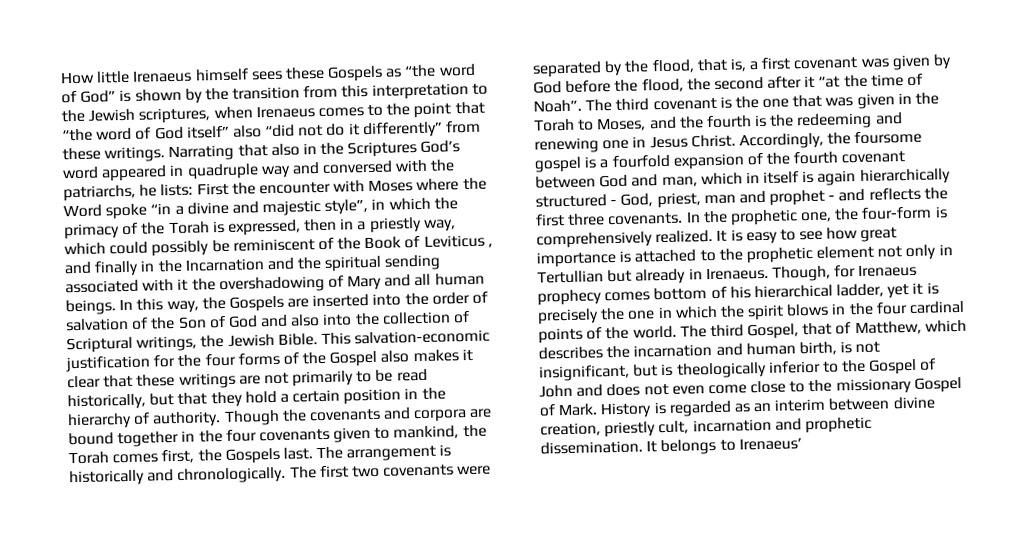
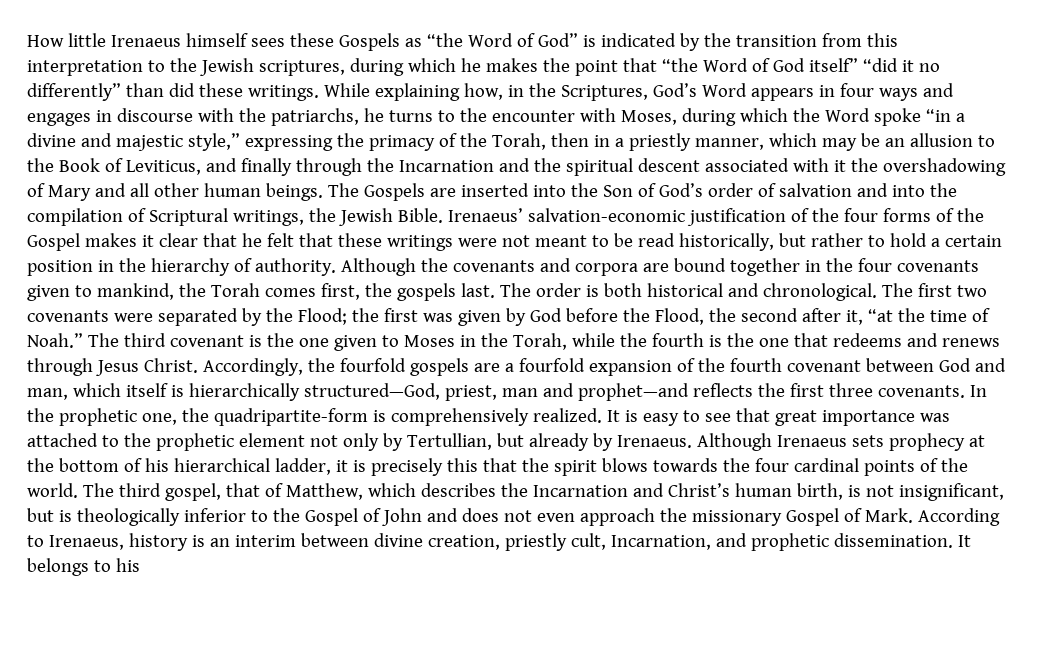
- How little Irenaeus himself sees these Gospels as “the word of God” is shown by the transition from this interpretation to the Jewish scriptures, when Irenaeus comes to the point that “the word of God itself” also “did not do it differently” from these writings. Narrating that also in the Scriptures God’s word appeared in quadruple way and conversed with the patriarchs, he lists: First the encounter with Moses where the Word spoke “in a divine and majestic style”, in which the primacy of the Torah is expressed, then in a priestly way, which could possibly be reminiscent of the Book of Leviticus , and finally in the Incarnation and the spiritual sending associated with it the overshadowing of Mary and all human beings.
+ How little Irenaeus himself sees these Gospels as “the Word of God” is indicated by the transition from this interpretation to the Jewish scriptures, during which he makes the point that “the Word of God itself” “did it no differently” than did these writings. While explaining how, in the Scriptures, God’s Word appears in four ways and engages in discourse with the patriarchs, he turns to the encounter with Moses, during which the Word spoke “in a divine and majestic style,” expressing the primacy of the Torah, then in a priestly manner, which may be an allusion to the Book of Leviticus, and finally through the Incarnation and the spiritual descent associated with it the overshadowing of Mary and all other human beings.
- In this way, the Gospels are inserted into the order of salvation of the Son of God and also into the collection of Scriptural writings, the Jewish Bible.
+ The Gospels are inserted into the Son of God’s order of salvation and into the compilation of Scriptural writings, the Jewish Bible.
- This salvation-economic justification for the four forms of the Gospel also makes it clear that these writings are not primarily to be read historically, but that they hold a certain position in the hierarchy of authority.
+ Irenaeus’ salvation-economic justification of the four forms of the Gospel makes it clear that he felt that these writings were not meant to be read historically, but rather to hold a certain position in the hierarchy of authority.
- Though the covenants and corpora are bound together in the four covenants given to mankind, the Torah comes first, the Gospels last.
+ Although the covenants and corpora are bound together in the four covenants given to mankind, the Torah comes first, the gospels last.
- The arrangement is historically and chronologically.
+ The order is both historical and chronological.
- The first two covenants were separated by the flood, that is, a first covenant was given by God before the flood, the second after it “at the time of Noah”.
+ The first two covenants were separated by the Flood; the first was given by God before the Flood, the second after it, “at the time of Noah.”
- The third covenant is the one that was given in the Torah to Moses, and the fourth is the redeeming and renewing one in Jesus Christ.
+ The third covenant is the one given to Moses in the Torah, while the fourth is the one that redeems and renews through Jesus Christ.
- Accordingly, the foursome gospel is a fourfold expansion of the fourth covenant between God and man, which in itself is again hierarchically structured - God, priest, man and prophet - and reflects the first three covenants.
+ Accordingly, the fourfold gospels are a fourfold expansion of the fourth covenant between God and man, which itself is hierarchically structured—God, priest, man and prophet—and reflects the first three covenants.
- In the prophetic one, the four-form is comprehensively realized.
+ In the prophetic one, the quadripartite-form is comprehensively realized.
- It is easy to see how great importance is attached to the prophetic element not only in Tertullian but already in Irenaeus. Though, for Irenaeus prophecy comes bottom of his hierarchical ladder, yet it is precisely the one in which the spirit blows in the four cardinal points of the world.
+ It is easy to see that great importance was attached to the prophetic element not only by Tertullian, but already by Irenaeus. Although Irenaeus sets prophecy at the bottom of his hierarchical ladder, it is precisely this that the spirit blows towards the four cardinal points of the world.
- The third Gospel, that of Matthew, which describes the incarnation and human birth, is not insignificant, but is theologically inferior to the Gospel of John and does not even come close to the missionary Gospel of Mark.
+ The third gospel, that of Matthew, which describes the Incarnation and Christ’s human birth, is not insignificant, but is theologically inferior to the Gospel of John and does not even approach the missionary Gospel of Mark.
- History is regarded as an interim between divine creation, priestly cult, incarnation and prophetic dissemination.
+ According to Irenaeus, history is an interim between divine creation, priestly cult, Incarnation, and prophetic dissemination.
- It belongs to Irenaeus’
+ It belongs to his

